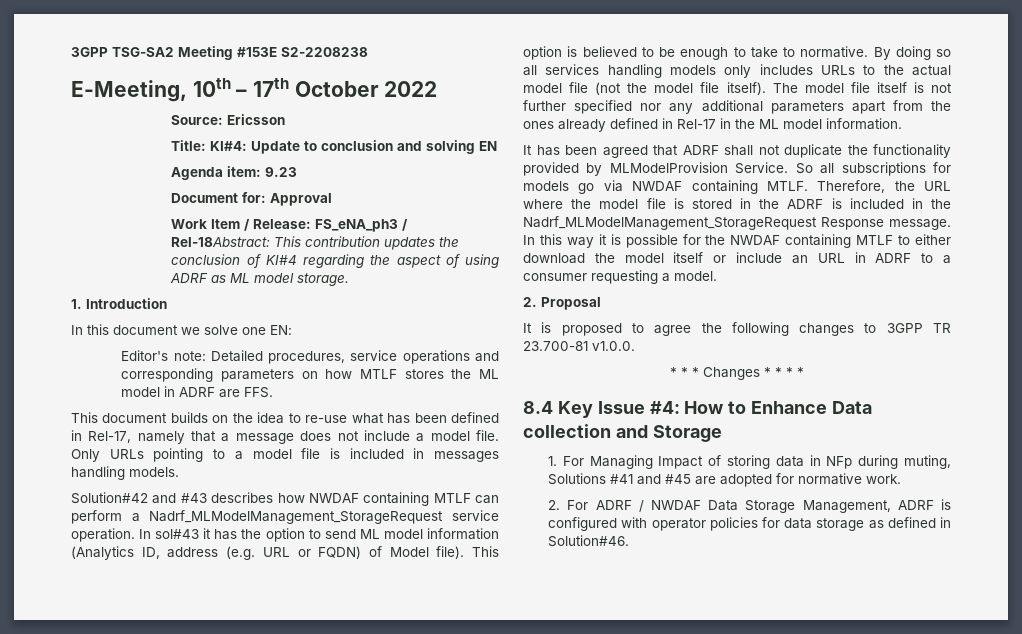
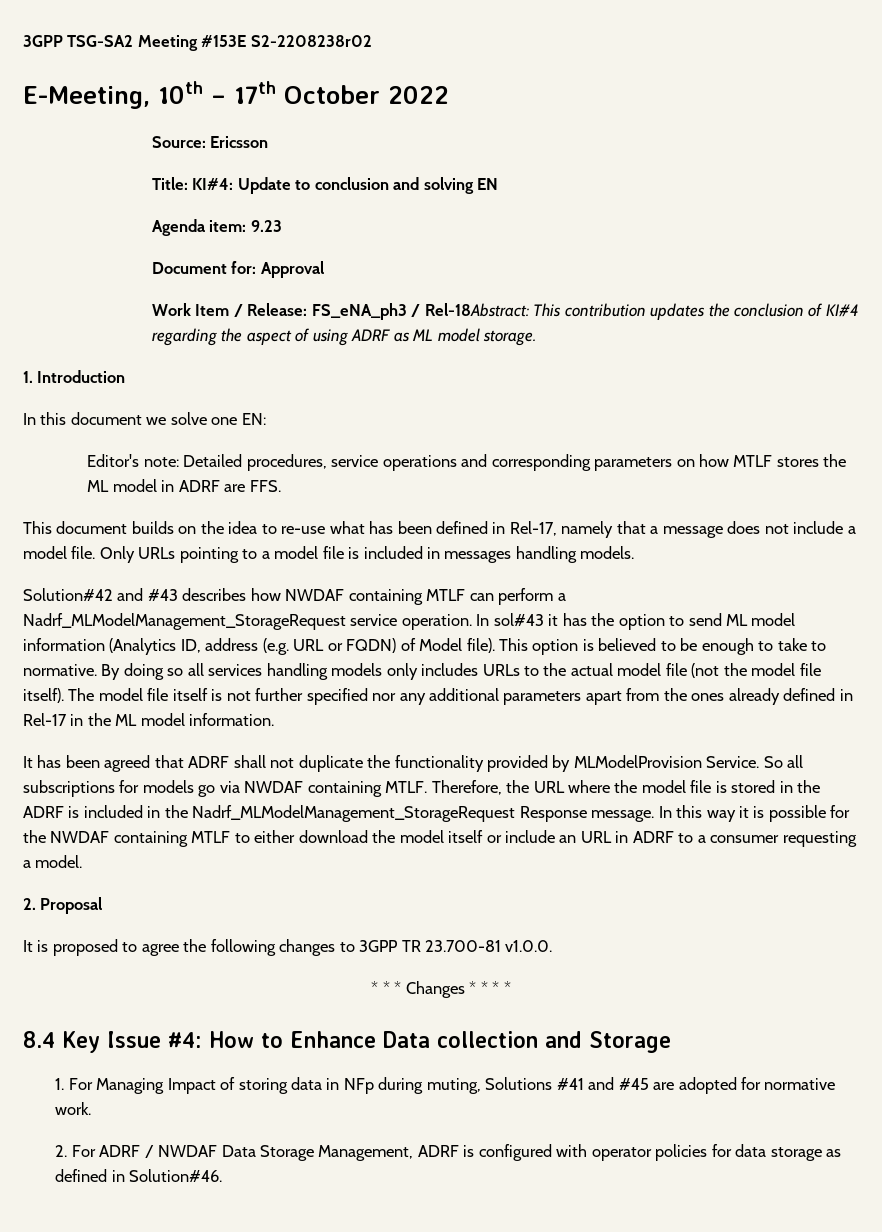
- 3GPP TSG-SA2 Meeting #153E S2-2208238
+ 3GPP TSG-SA2 Meeting #153E S2-2208238r02

